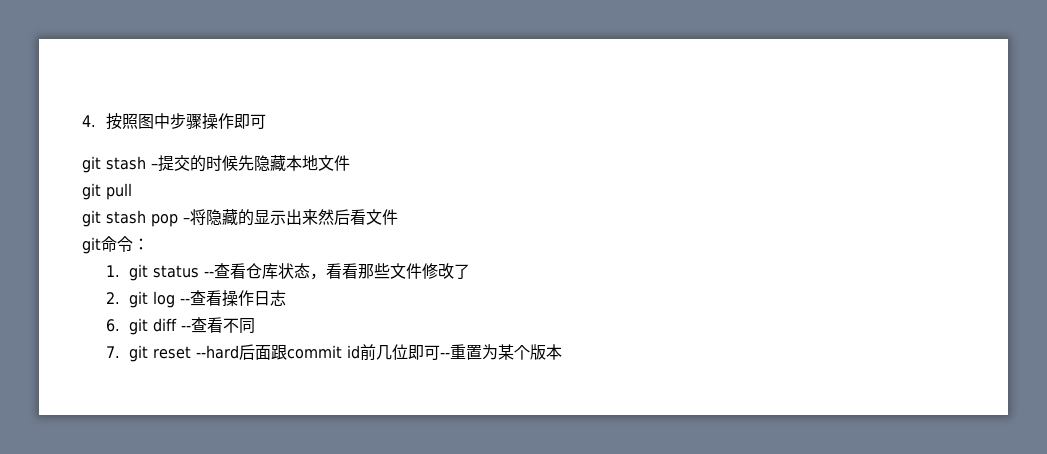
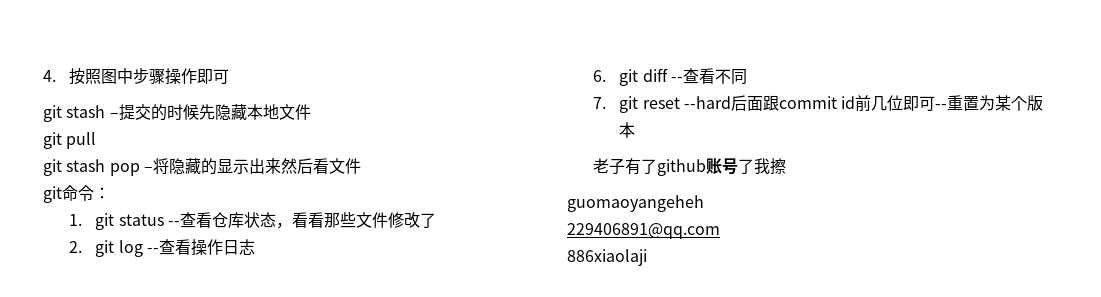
+ 老子有了github账号了我擦
+ guomaoyangeheh
+ 229406891@qq.com
+ 886xiaolaji

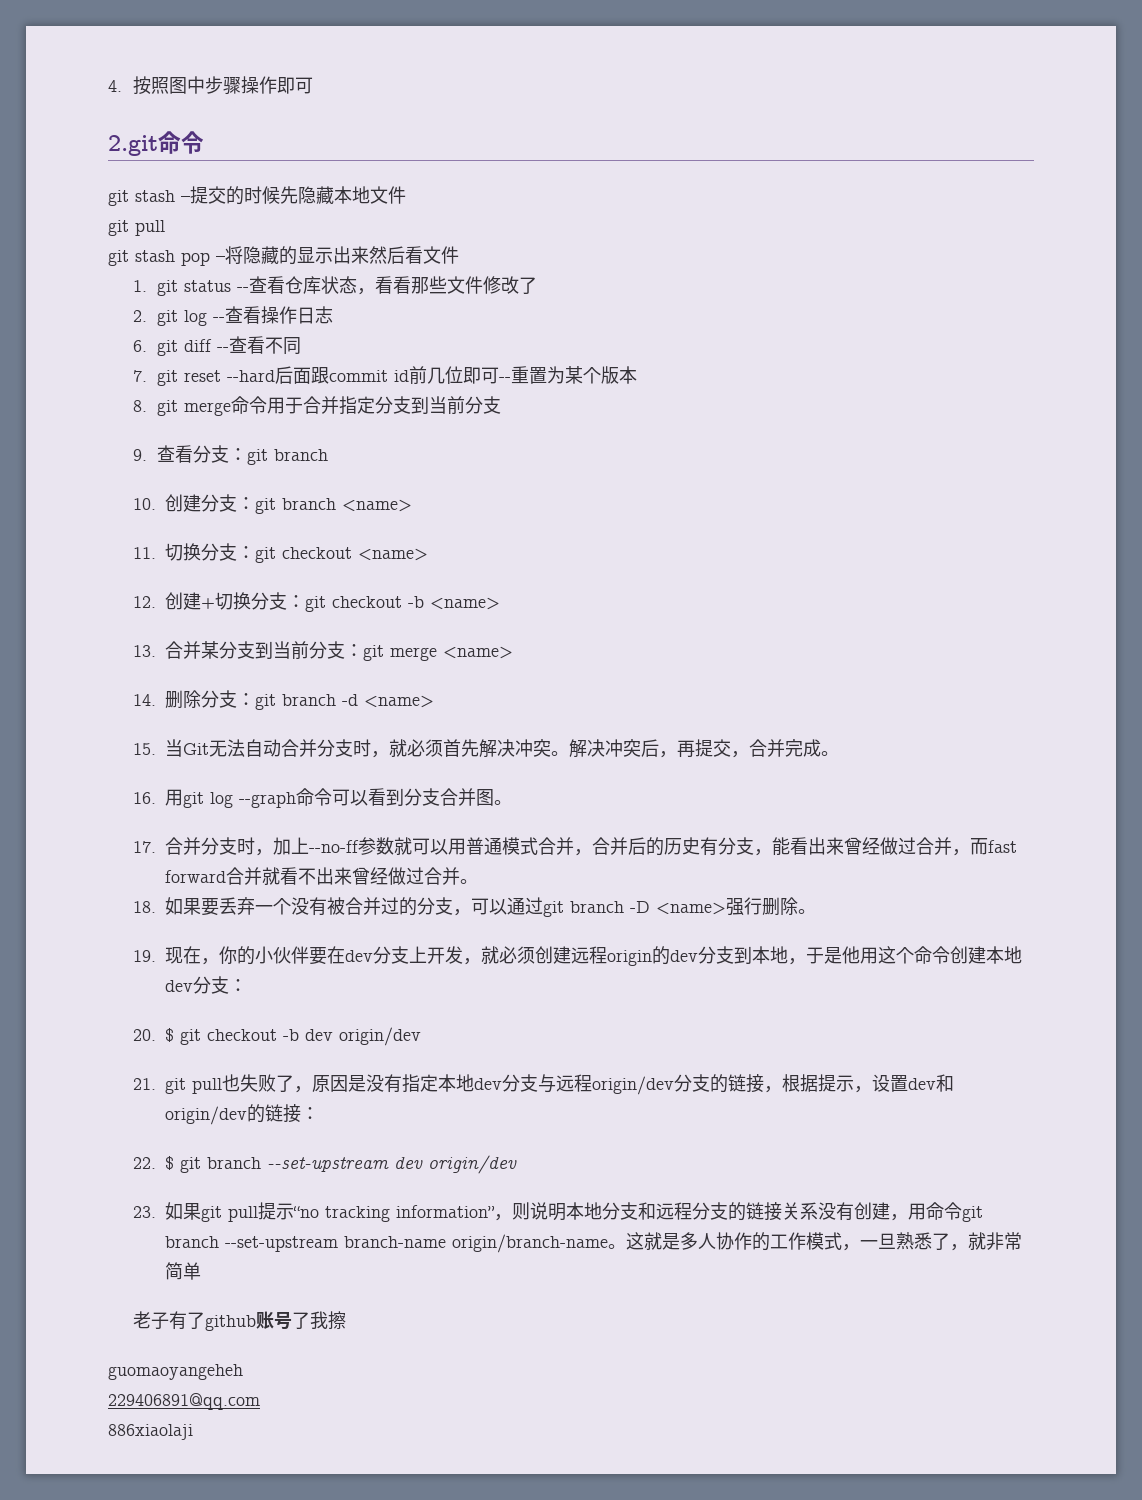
+ 2.git命令
- git命令：
+ 8. git merge命令用于合并指定分支到当前分支
+ 9.查看分支：git branch
+ 10.创建分支：git branch <name>
+ 11.切换分支：git checkout <name>
+ 12.创建+切换分支：git checkout -b <name>
+ 13.合并某分支到当前分支：git merge <name>
+ 14.删除分支：git branch -d <name>
+ 15.当Git无法自动合并分支时，就必须首先解决冲突。解决冲突后，再提交，合并完成。
+ 16.用git log --graph命令可以看到分支合并图。
+ 17.合并分支时，加上--no-ff参数就可以用普通模式合并，合并后的历史有分支，能看出来曾经做过合并，而fast forward合并就看不出来曾经做过合并。
+ 18.如果要丢弃一个没有被合并过的分支，可以通过git branch -D <name>强行删除。
+ 19.现在，你的小伙伴要在dev分支上开发，就必须创建远程origin的dev分支到本地，于是他用这个命令创建本地dev分支：
+ 20. $ git checkout -b dev origin/dev
+ 21. git pull也失败了，原因是没有指定本地dev分支与远程origin/dev分支的链接，根据提示，设置dev和origin/dev的链接：
+ 22. $ git branch --set-upstream dev origin/dev
+ 23.如果git pull提示“no tracking information”，则说明本地分支和远程分支的链接关系没有创建，用命令git branch --set-upstream branch-name origin/branch-name。这就是多人协作的工作模式，一旦熟悉了，就非常简单

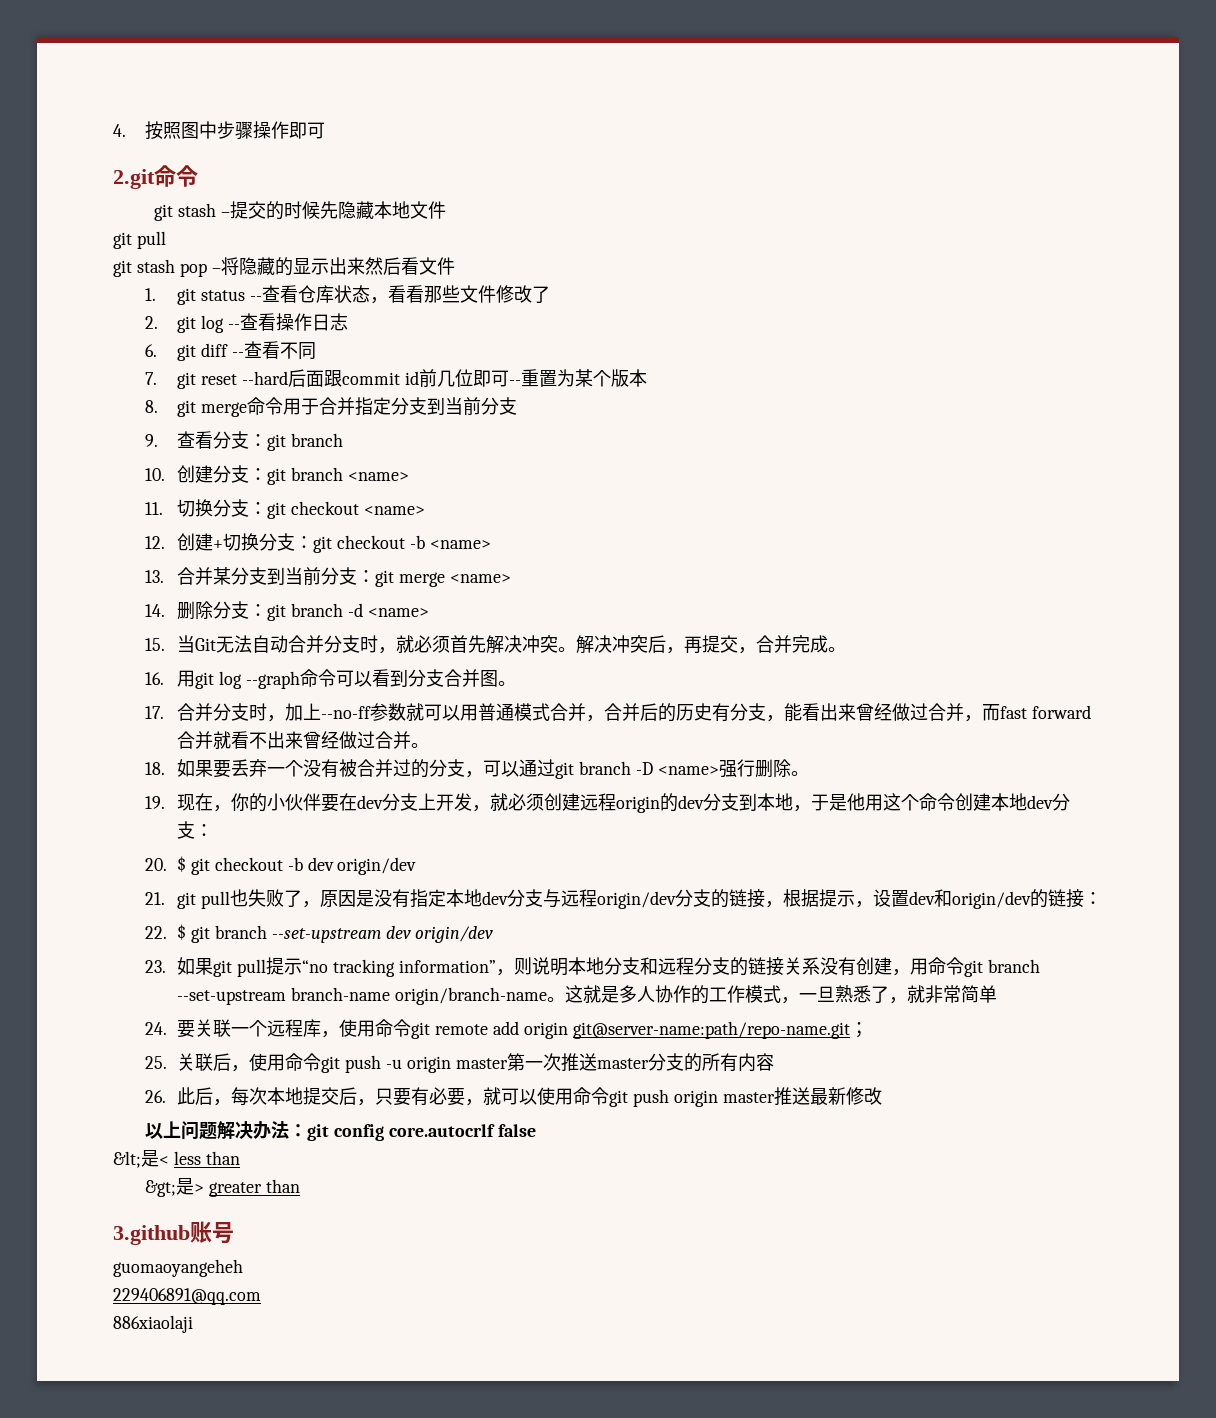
- 老子有了github账号了我擦
+ 24.要关联一个远程库，使用命令git remote add origin git@server-name:path/repo-name.git；
+ 25.关联后，使用命令git push -u origin master第一次推送master分支的所有内容
+ 26.此后，每次本地提交后，只要有必要，就可以使用命令git push origin master推送最新修改
+ 以上问题解决办法：git config core.autocrlf false
+ &lt;是< less than
+ &gt;是> greater than
+ 3.github账号

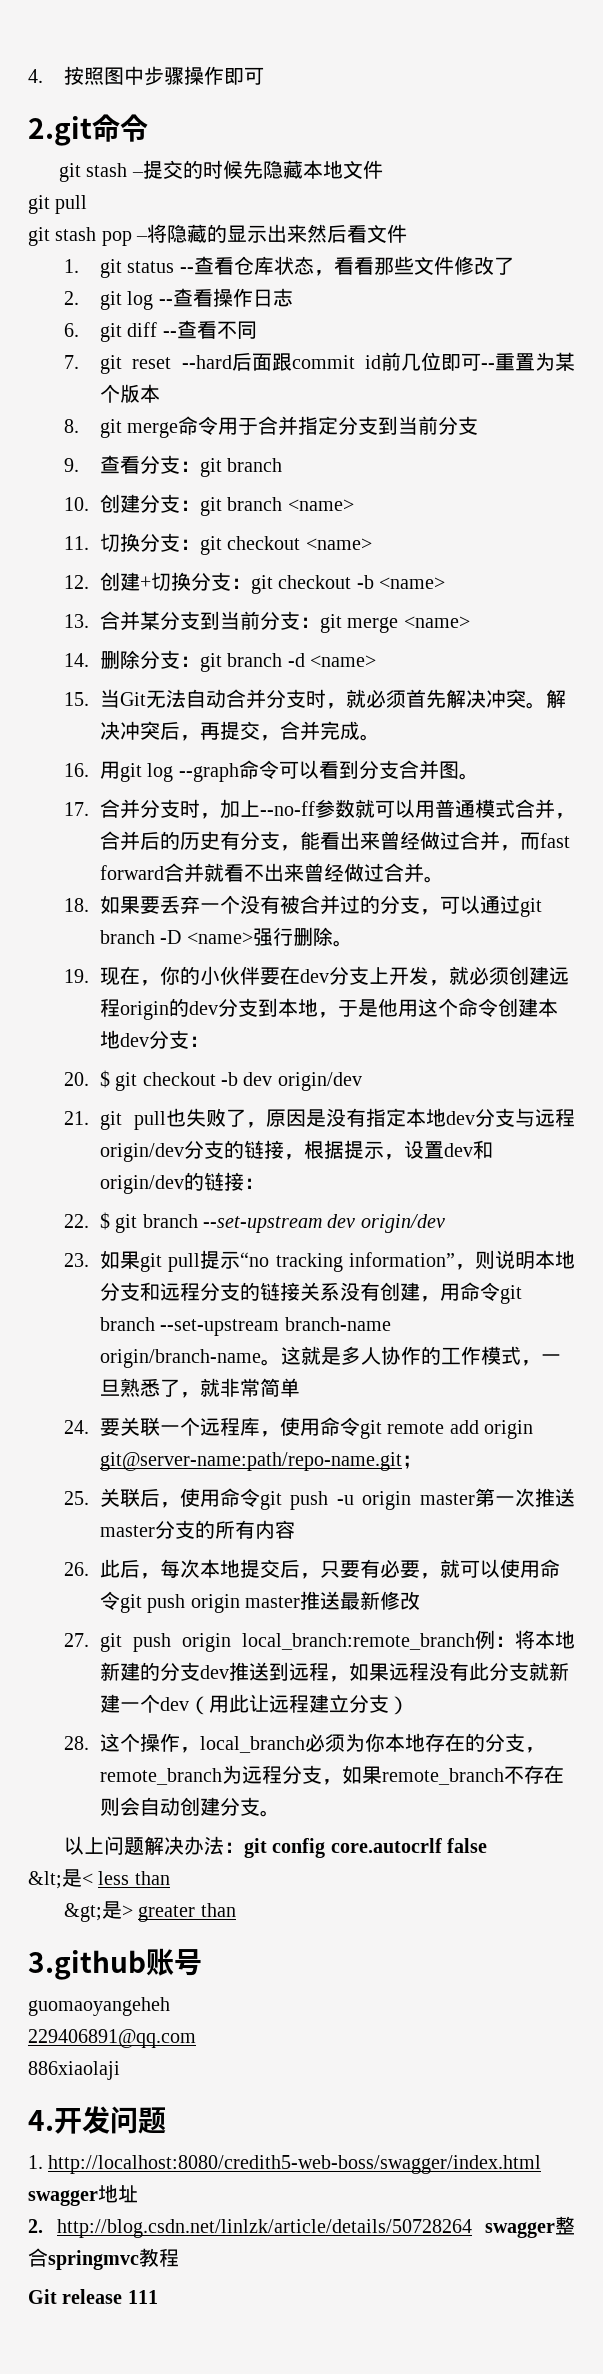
+ 27. git push origin local_branch:remote_branch例：将本地新建的分支dev推送到远程，如果远程没有此分支就新建一个dev（用此让远程建立分支）
+ 28.这个操作，local_branch必须为你本地存在的分支，remote_branch为远程分支，如果remote_branch不存在则会自动创建分支。
+ 4.开发问题
+ 1. http://localhost:8080/credith5-web-boss/swagger/index.html swagger地址
+ 2. http://blog.csdn.net/linlzk/article/details/50728264 swagger整合springmvc教程
+ Git release 111

